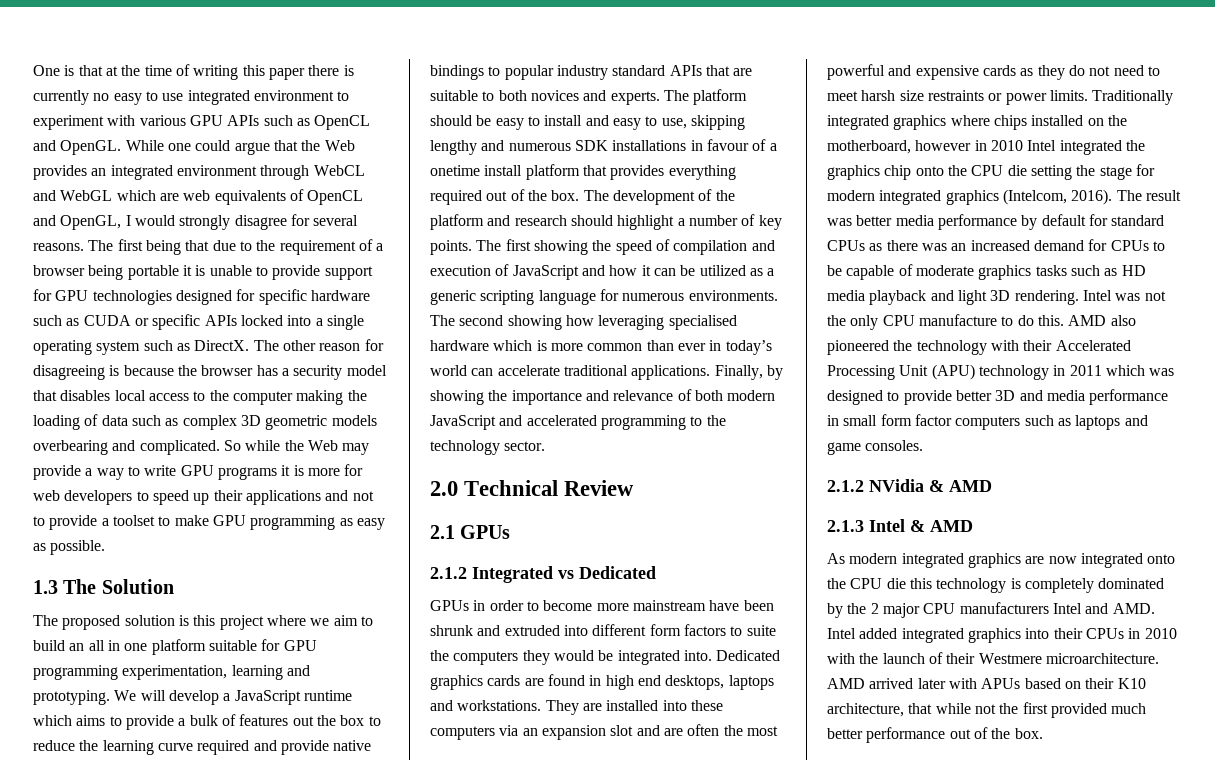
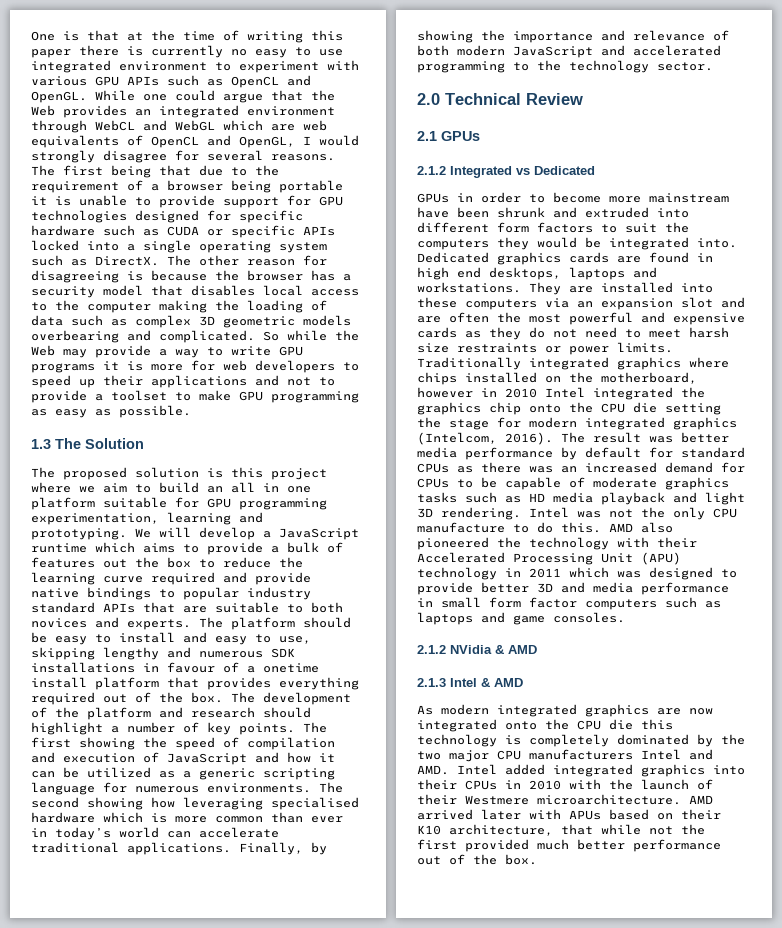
- GPUs in order to become more mainstream have been shrunk and extruded into different form factors to suite the computers they would be integrated into.
+ GPUs in order to become more mainstream have been shrunk and extruded into different form factors to suit the computers they would be integrated into.
- As modern integrated graphics are now integrated onto the CPU die this technology is completely dominated by the 2 major CPU manufacturers Intel and AMD. Intel added integrated graphics into their CPUs in 2010 with the launch of their Westmere microarchitecture.
+ As modern integrated graphics are now integrated onto the CPU die this technology is completely dominated by the two major CPU manufacturers Intel and AMD. Intel added integrated graphics into their CPUs in 2010 with the launch of their Westmere microarchitecture.

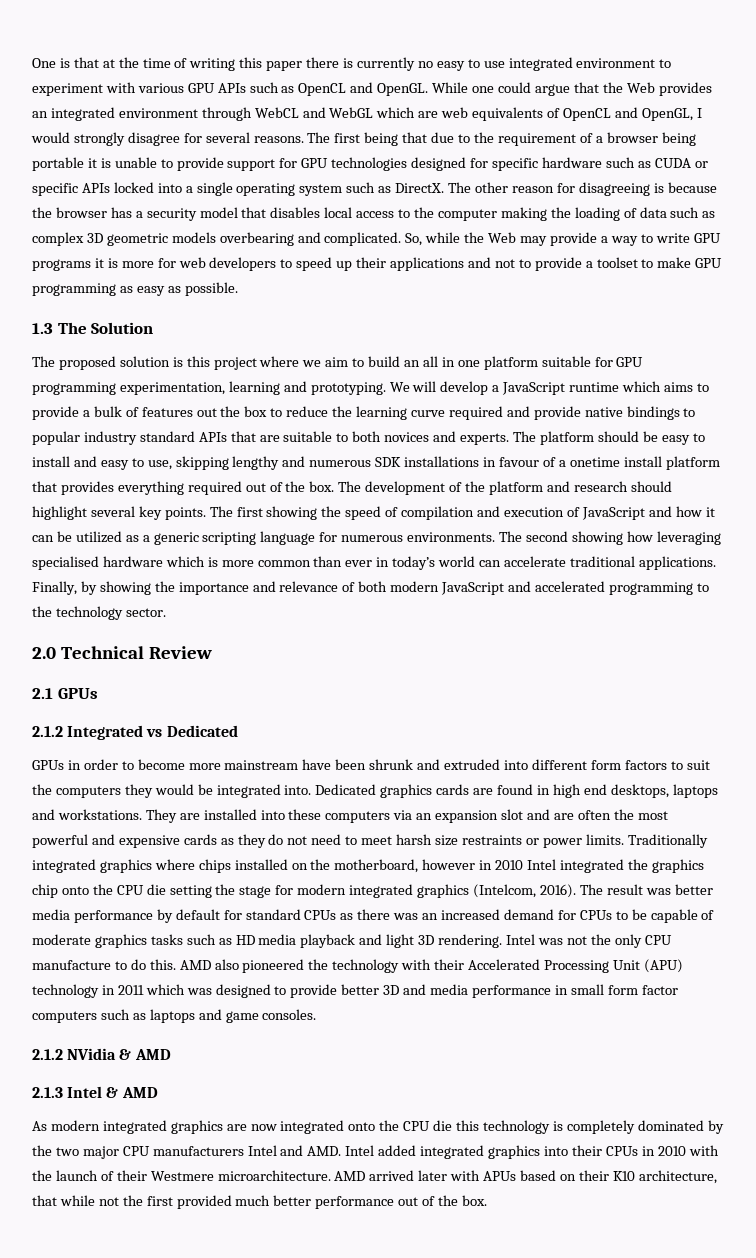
- So while the Web may provide a way to write GPU programs it is more for web developers to speed up their applications and not to provide a toolset to make GPU programming as easy as possible.
+ So, while the Web may provide a way to write GPU programs it is more for web developers to speed up their applications and not to provide a toolset to make GPU programming as easy as possible.
- The development of the platform and research should highlight a number of key points.
+ The development of the platform and research should highlight several key points.

